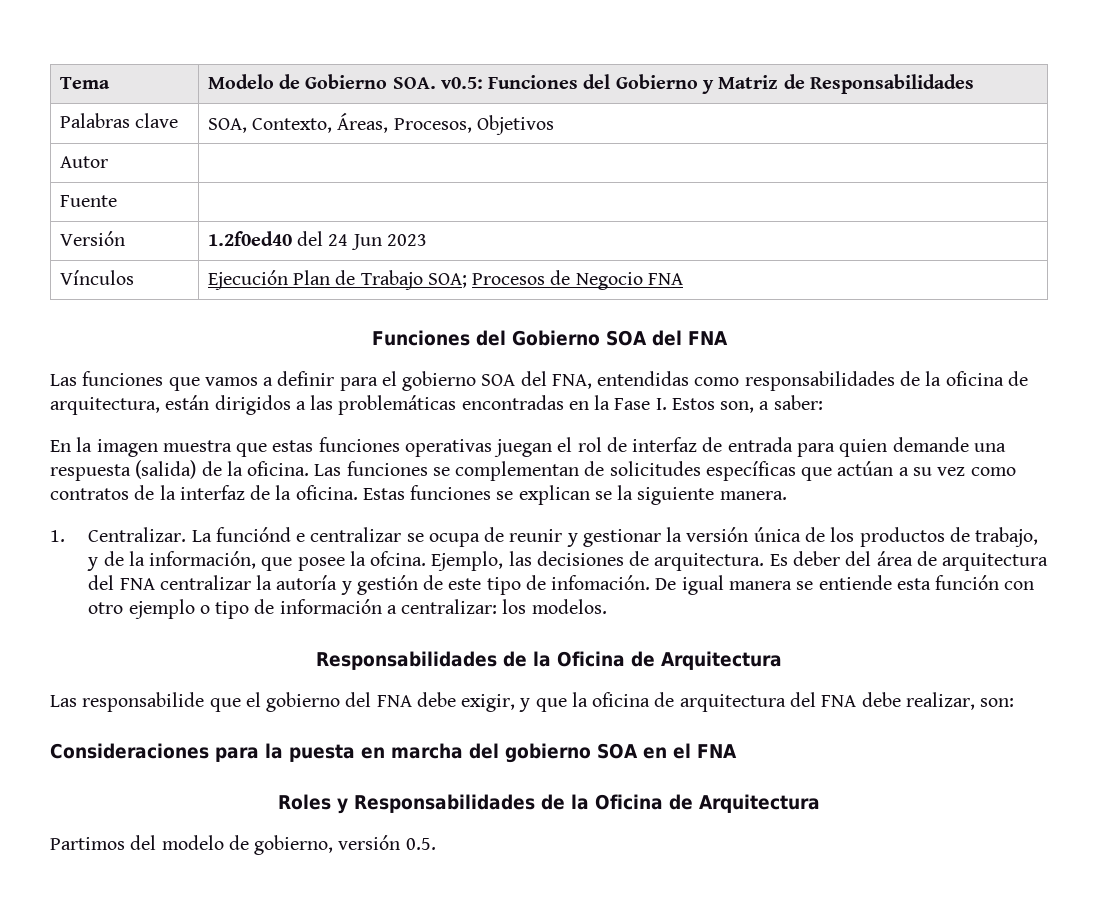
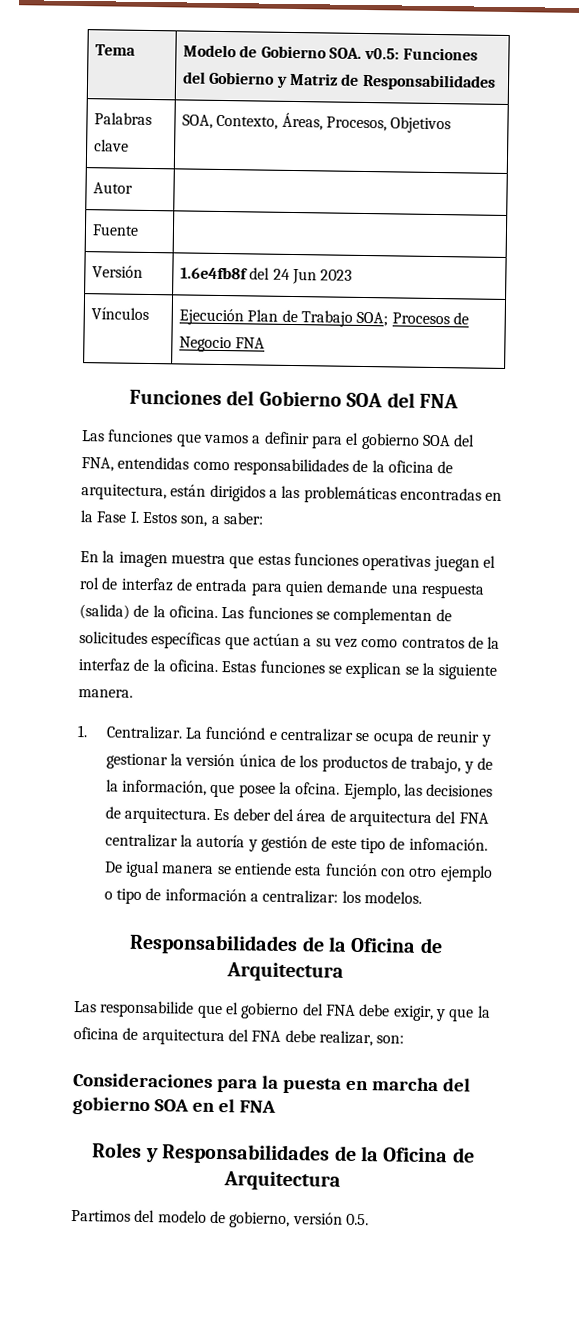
- Versión | 1.2f0ed40 del 24 Jun 2023
+ Versión | 1.6e4fb8f del 24 Jun 2023

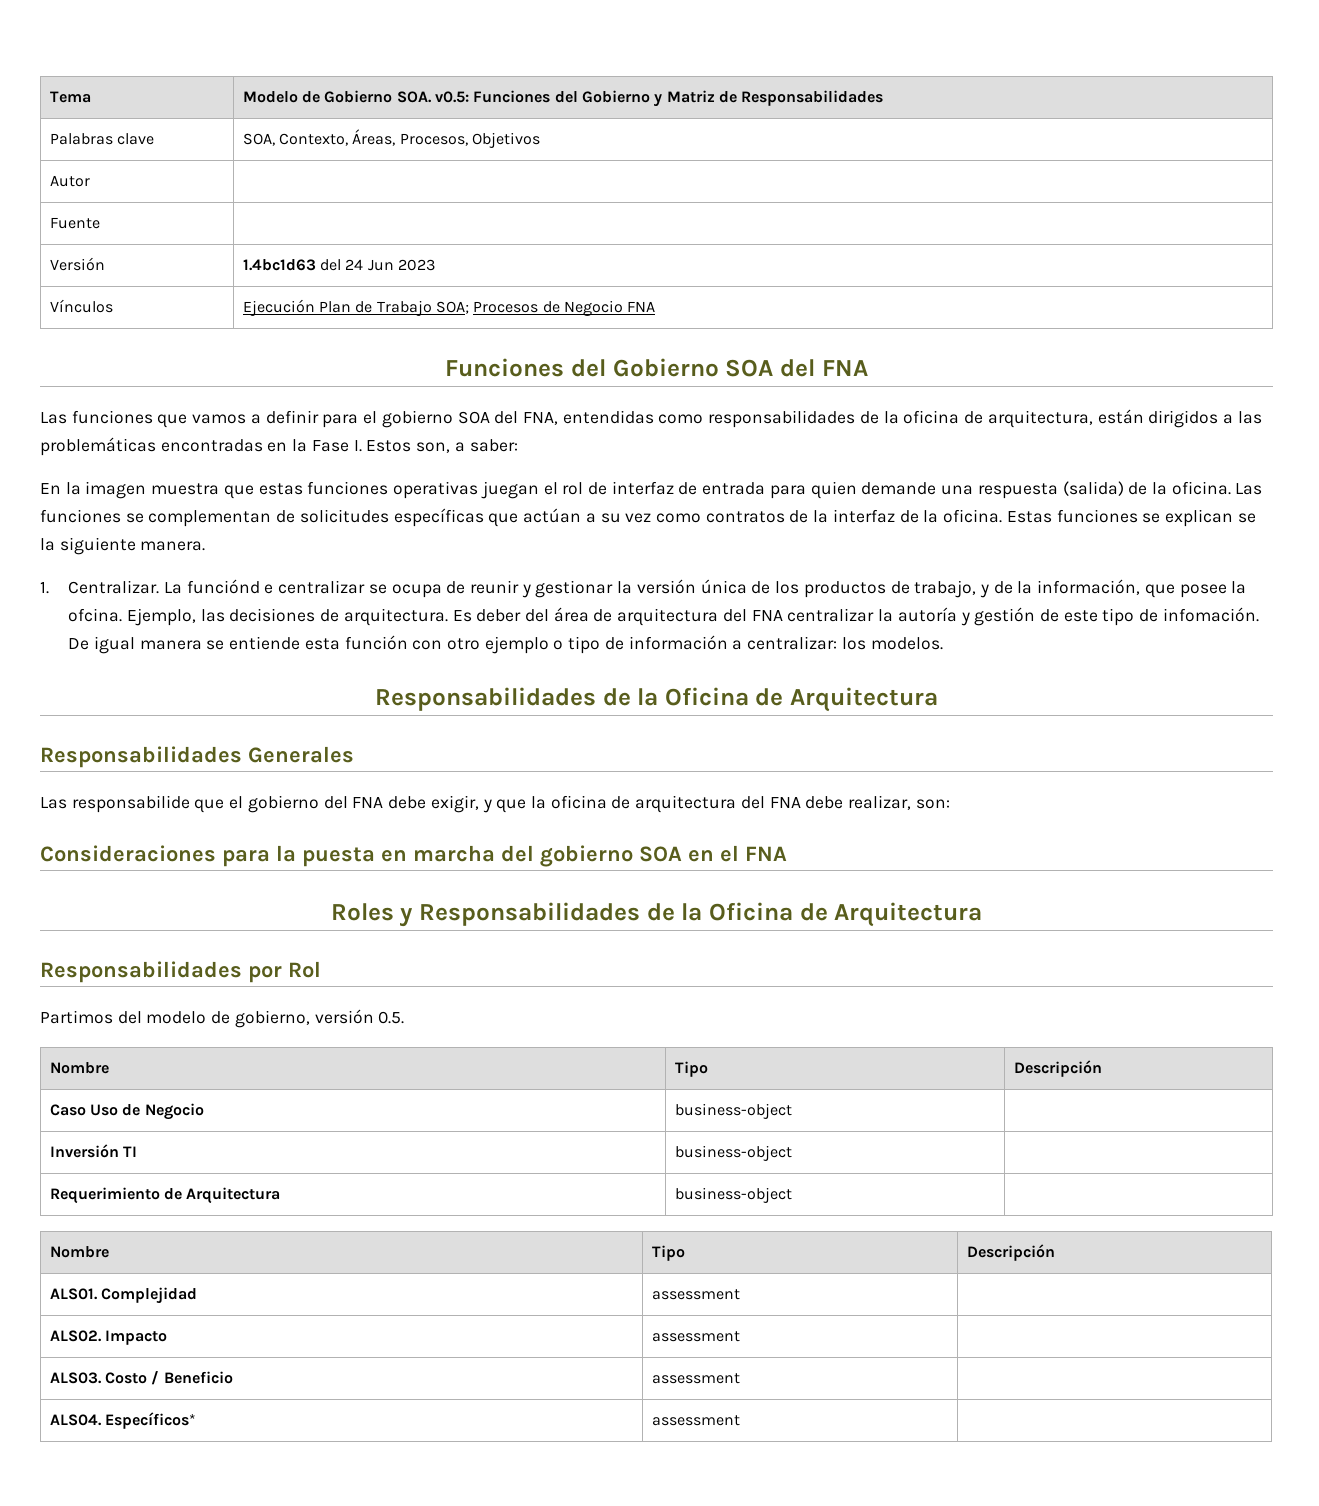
- Versión | 1.6e4fb8f del 24 Jun 2023
+ Versión | 1.4bc1d63 del 24 Jun 2023
+ Responsabilidades Generales
+ Responsabilidades por Rol
  Partimos del modelo de gobierno, versión 0.5.
+ Nombre | Tipo | Descripción
+ Caso Uso de Negocio | business-object |
+ Inversión TI | business-object |
+ Requerimiento de Arquitectura | business-object |
+ Nombre | Tipo | Descripción
+ ALS01. Complejidad | assessment |
+ ALS02. Impacto | assessment |
+ ALS03. Costo / Beneficio | assessment |
+ ALS04. Específicos* | assessment |

